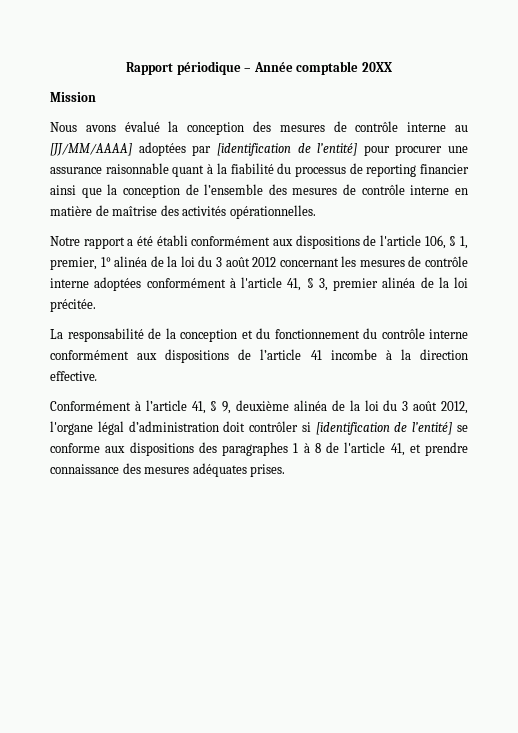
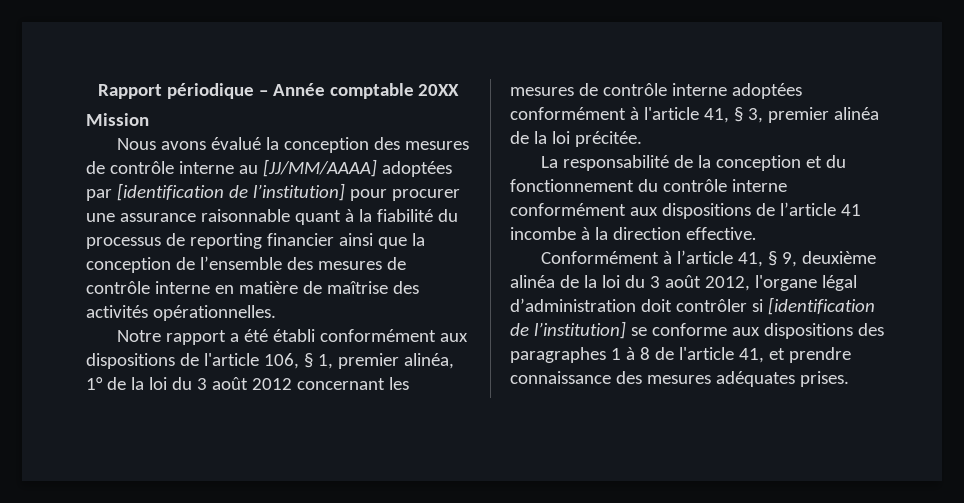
- Nous avons évalué la conception des mesures de contrôle interne au [JJ/MM/AAAA] adoptées par [identification de l’entité] pour procurer une assurance raisonnable quant à la fiabilité du processus de reporting financier ainsi que la conception de l’ensemble des mesures de contrôle interne en matière de maîtrise des activités opérationnelles.
+ Nous avons évalué la conception des mesures de contrôle interne au [JJ/MM/AAAA] adoptées par [identification de l’institution] pour procurer une assurance raisonnable quant à la fiabilité du processus de reporting financier ainsi que la conception de l’ensemble des mesures de contrôle interne en matière de maîtrise des activités opérationnelles.
- Notre rapport a été établi conformément aux dispositions de l'article 106, § 1, premier, 1° alinéa de la loi du 3 août 2012 concernant les mesures de contrôle interne adoptées conformément à l'article 41, § 3, premier alinéa de la loi précitée.
+ Notre rapport a été établi conformément aux dispositions de l'article 106, § 1, premier alinéa, 1° de la loi du 3 août 2012 concernant les mesures de contrôle interne adoptées conformément à l'article 41, § 3, premier alinéa de la loi précitée.
- Conformément à l’article 41, § 9, deuxième alinéa de la loi du 3 août 2012, l'organe légal d’administration doit contrôler si [identification de l’entité] se conforme aux dispositions des paragraphes 1 à 8 de l'article 41, et prendre connaissance des mesures adéquates prises.
+ Conformément à l’article 41, § 9, deuxième alinéa de la loi du 3 août 2012, l'organe légal d’administration doit contrôler si [identification de l’institution] se conforme aux dispositions des paragraphes 1 à 8 de l'article 41, et prendre connaissance des mesures adéquates prises.

